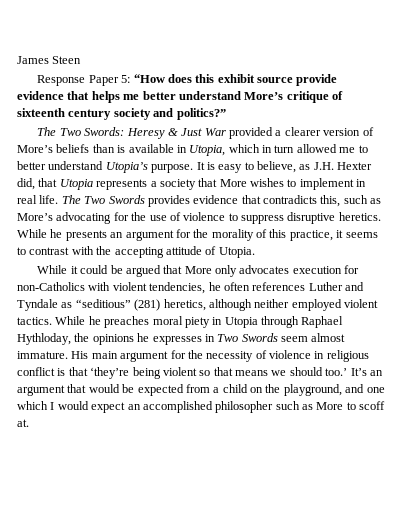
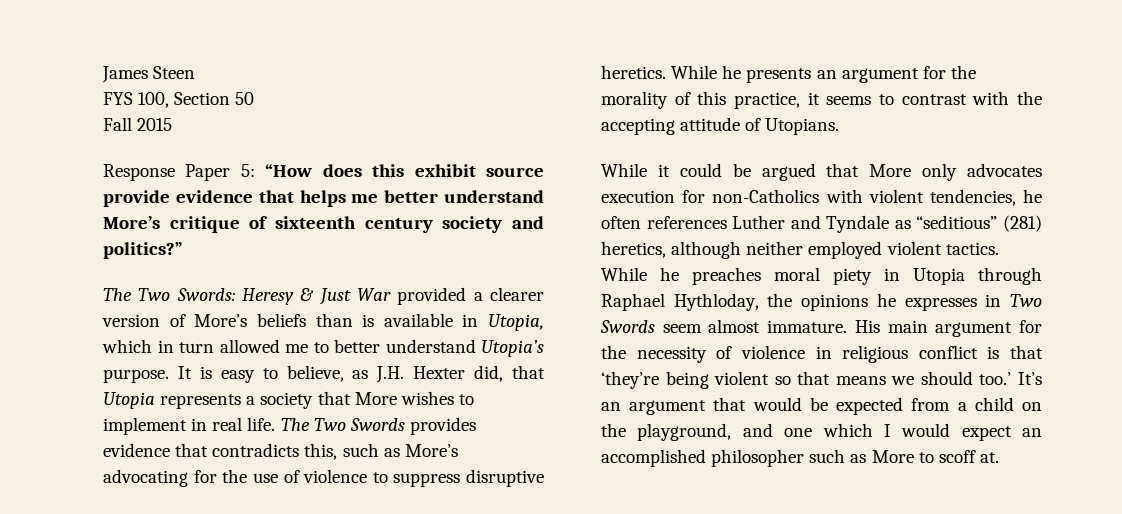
+ FYS 100, Section 50
+ Fall 2015
- While he presents an argument for the morality of this practice, it seems to contrast with the accepting attitude of Utopia.
+ While he presents an argument for the morality of this practice, it seems to contrast with the accepting attitude of Utopians.

